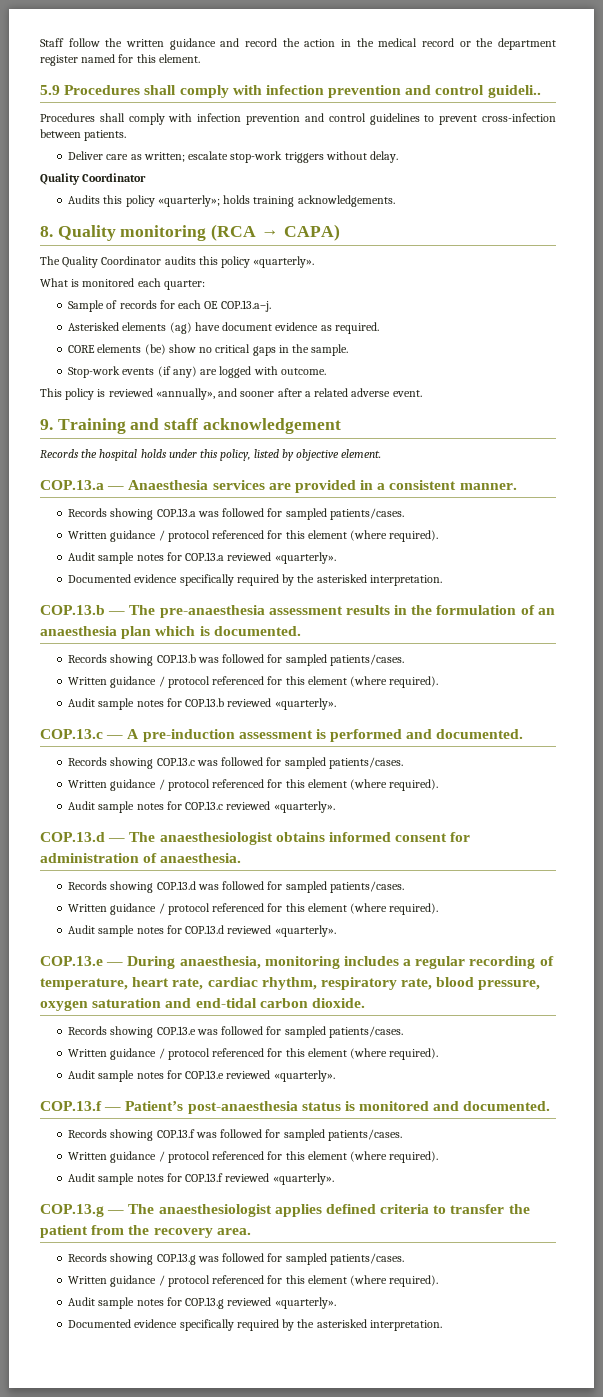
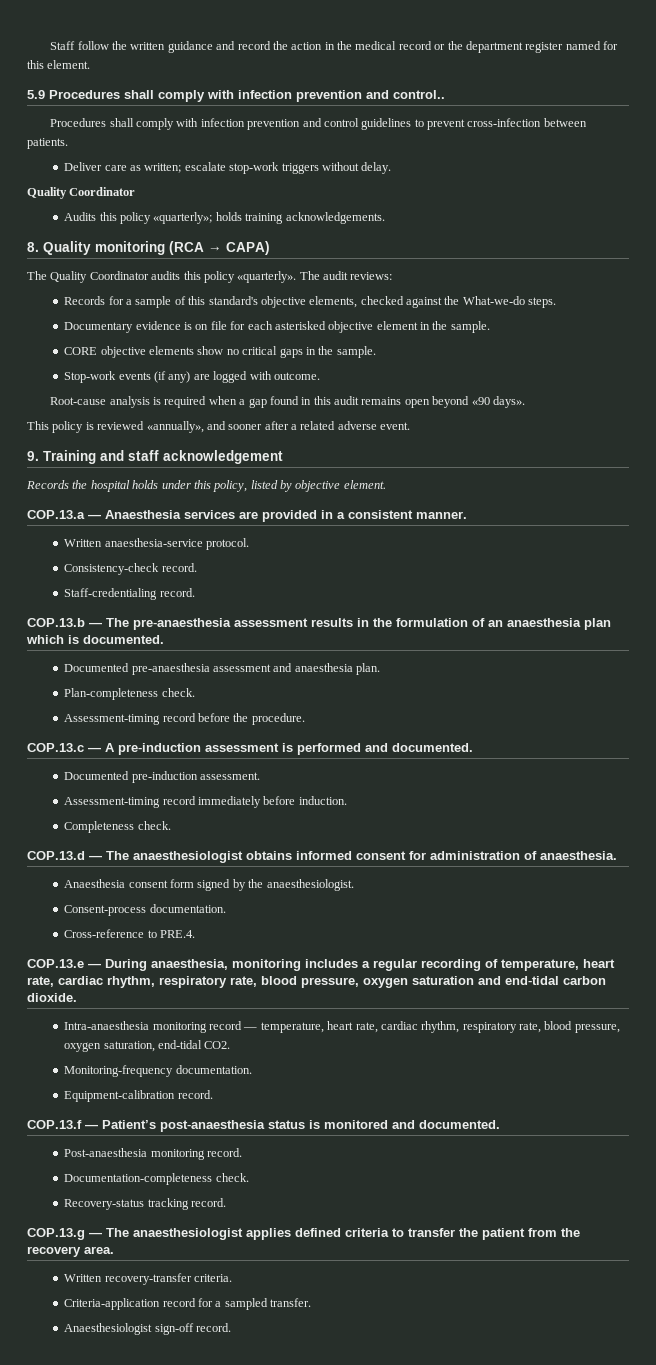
- 5.9 Procedures shall comply with infection prevention and control guideli..
+ 5.9 Procedures shall comply with infection prevention and control..
- The Quality Coordinator audits this policy «quarterly».
- What is monitored each quarter:
- Sample of records for each OE COP.13.a–j.
- Asterisked elements (ag) have document evidence as required.
+ The Quality Coordinator audits this policy «quarterly». The audit reviews:
+ Records for a sample of this standard's objective elements, checked against the What-we-do steps.
+ Documentary evidence is on file for each asterisked objective element in the sample.
- CORE elements (be) show no critical gaps in the sample.
+ CORE objective elements show no critical gaps in the sample.
+ Root-cause analysis is required when a gap found in this audit remains open beyond «90 days».
- Records showing COP.13.a was followed for sampled patients/cases.
- Written guidance / protocol referenced for this element (where required).
- Audit sample notes for COP.13.a reviewed «quarterly».
- Documented evidence specifically required by the asterisked interpretation.
+ Written anaesthesia-service protocol.
+ Consistency-check record.
+ Staff-credentialing record.
- Records showing COP.13.b was followed for sampled patients/cases.
- Written guidance / protocol referenced for this element (where required).
- Audit sample notes for COP.13.b reviewed «quarterly».
+ Documented pre-anaesthesia assessment and anaesthesia plan.
+ Plan-completeness check.
+ Assessment-timing record before the procedure.
- Records showing COP.13.c was followed for sampled patients/cases.
- Written guidance / protocol referenced for this element (where required).
- Audit sample notes for COP.13.c reviewed «quarterly».
+ Documented pre-induction assessment.
+ Assessment-timing record immediately before induction.
+ Completeness check.
- Records showing COP.13.d was followed for sampled patients/cases.
- Written guidance / protocol referenced for this element (where required).
- Audit sample notes for COP.13.d reviewed «quarterly».
+ Anaesthesia consent form signed by the anaesthesiologist.
+ Consent-process documentation.
+ Cross-reference to PRE.4.
- Records showing COP.13.e was followed for sampled patients/cases.
- Written guidance / protocol referenced for this element (where required).
- Audit sample notes for COP.13.e reviewed «quarterly».
+ Intra-anaesthesia monitoring record — temperature, heart rate, cardiac rhythm, respiratory rate, blood pressure, oxygen saturation, end-tidal CO2.
+ Monitoring-frequency documentation.
+ Equipment-calibration record.
- Records showing COP.13.f was followed for sampled patients/cases.
- Written guidance / protocol referenced for this element (where required).
- Audit sample notes for COP.13.f reviewed «quarterly».
+ Post-anaesthesia monitoring record.
+ Documentation-completeness check.
+ Recovery-status tracking record.
- Records showing COP.13.g was followed for sampled patients/cases.
- Written guidance / protocol referenced for this element (where required).
- Audit sample notes for COP.13.g reviewed «quarterly».
- Documented evidence specifically required by the asterisked interpretation.
+ Written recovery-transfer criteria.
+ Criteria-application record for a sampled transfer.
+ Anaesthesiologist sign-off record.

